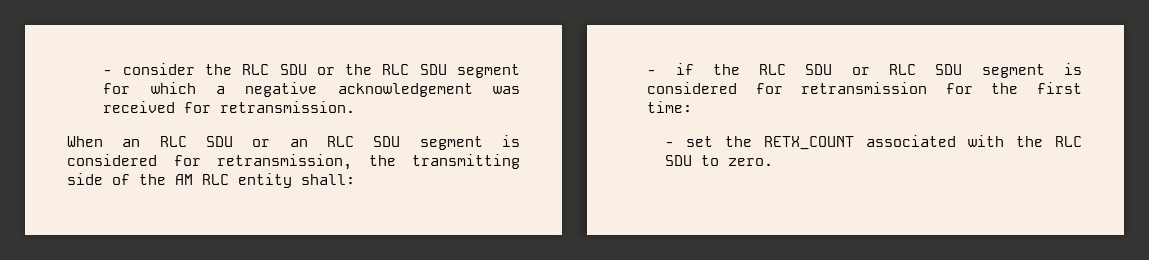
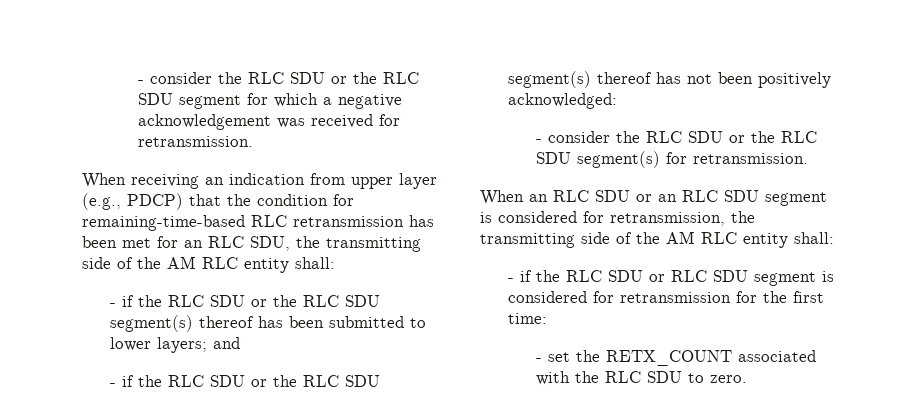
+ When receiving an indication from upper layer (e.g., PDCP) that the condition for remaining-time-based RLC retransmission has been met for an RLC SDU, the transmitting side of the AM RLC entity shall:
+ - if the RLC SDU or the RLC SDU segment(s) thereof has been submitted to lower layers; and
+ - if the RLC SDU or the RLC SDU segment(s) thereof has not been positively acknowledged:
+ - consider the RLC SDU or the RLC SDU segment(s) for retransmission.

